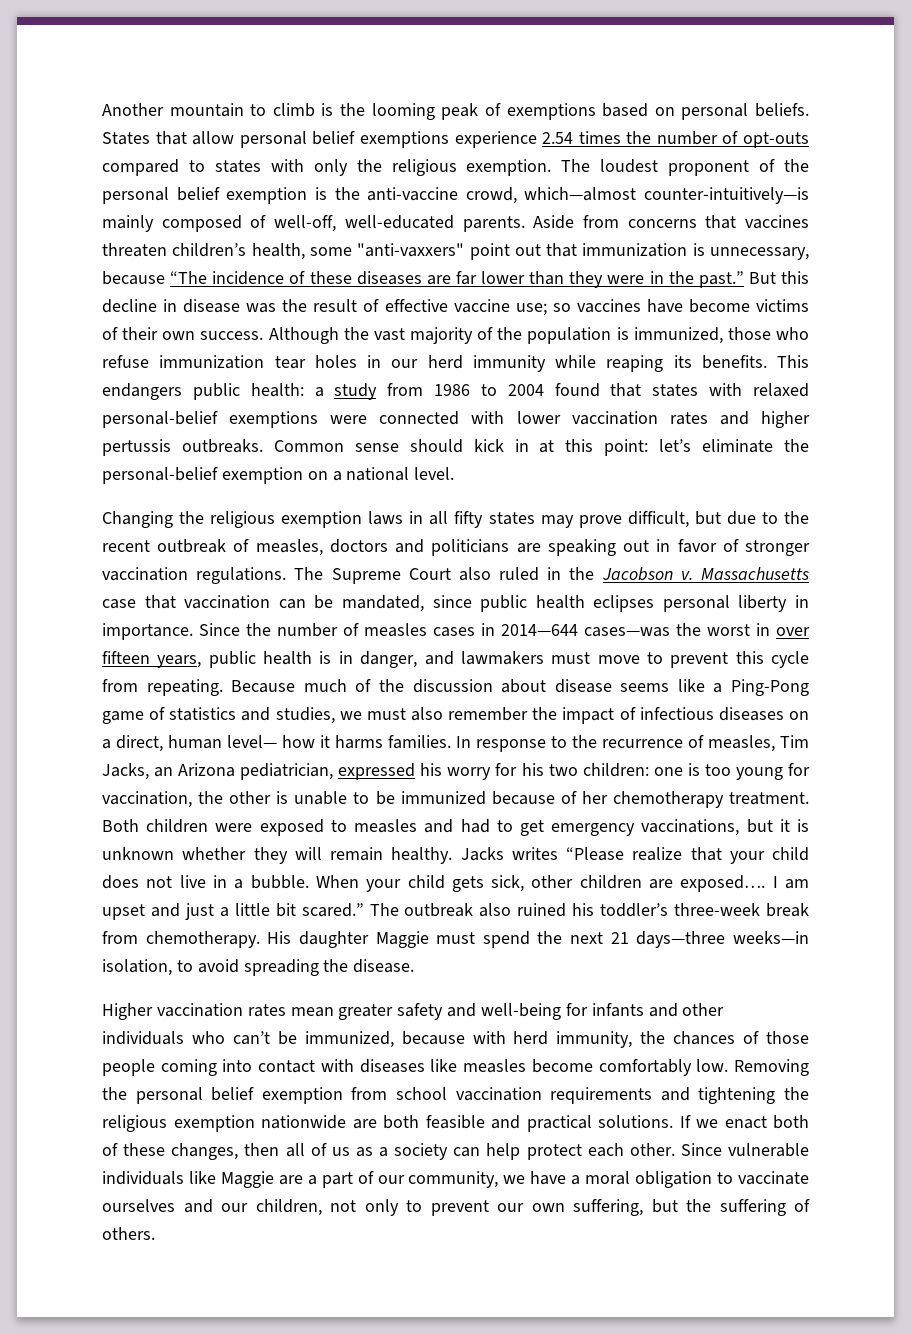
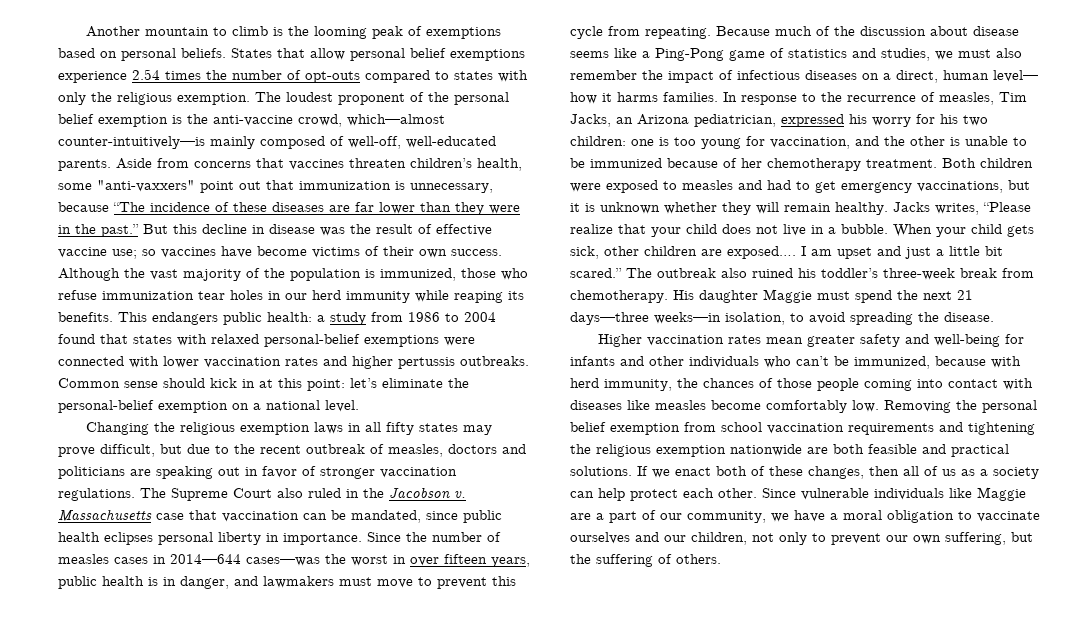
- In response to the recurrence of measles, Tim Jacks, an Arizona pediatrician, expressed his worry for his two children: one is too young for vaccination, the other is unable to be immunized because of her chemotherapy treatment.
+ In response to the recurrence of measles, Tim Jacks, an Arizona pediatrician, expressed his worry for his two children: one is too young for vaccination, and the other is unable to be immunized because of her chemotherapy treatment.
- Jacks writes “Please realize that your child does not live in a bubble.
+ Jacks writes, “Please realize that your child does not live in a bubble.

